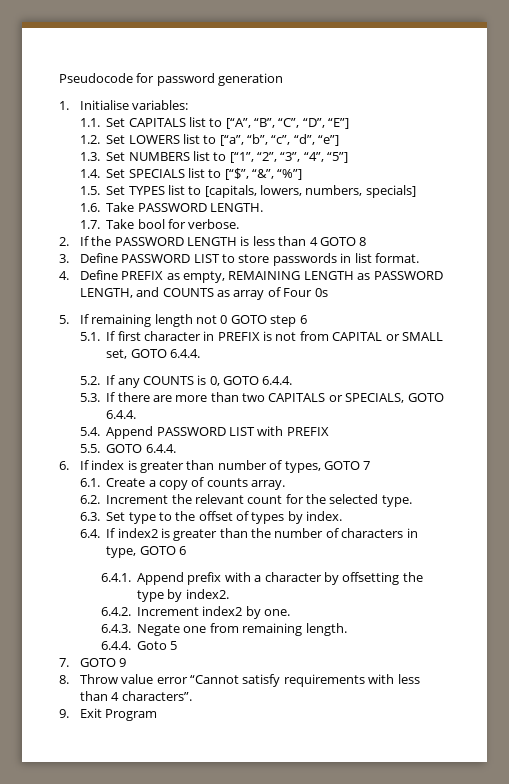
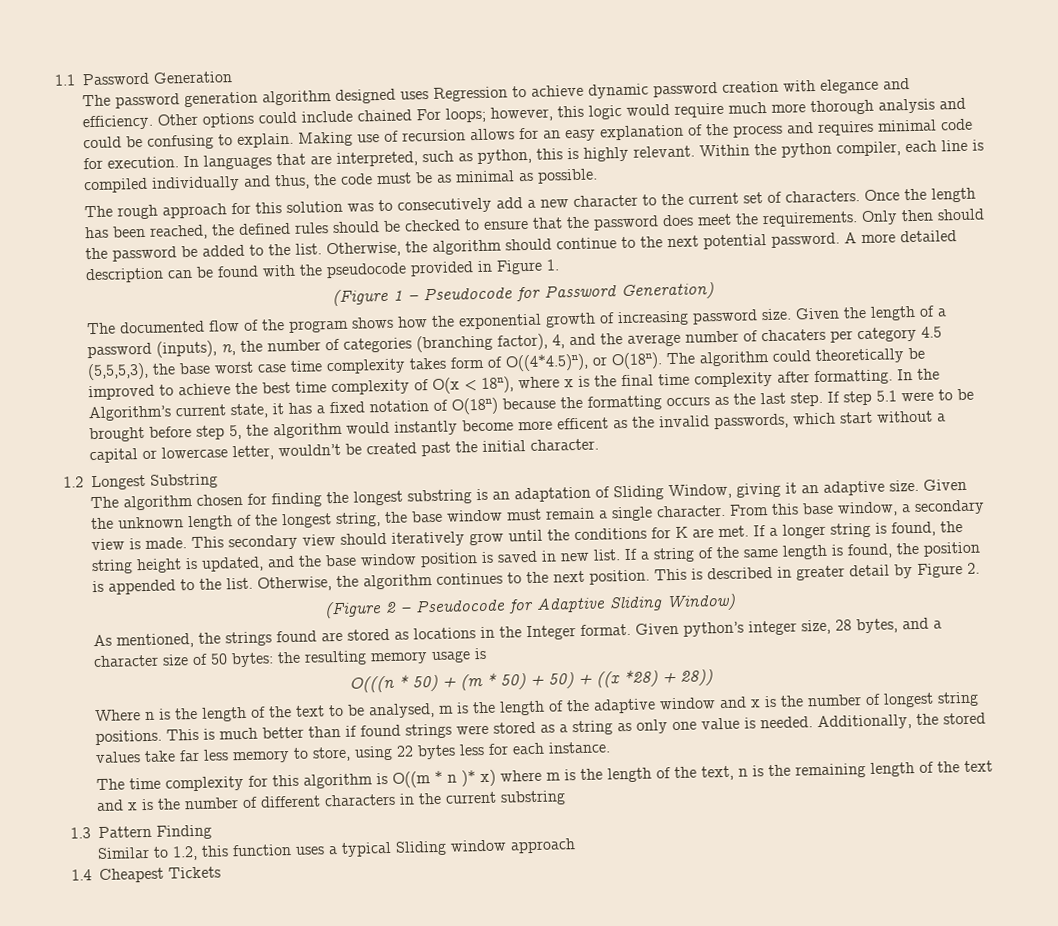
- Pseudocode for password generation
- 1. Initialise variables:
- 1.1. Set CAPITALS list to [“A”, “B”, “C”, “D”, “E”]
- 1.2. Set LOWERS list to [“a”, “b”, “c”, “d”, “e”]
- 1.3. Set NUMBERS list to [“1”, “2”, “3”, “4”, “5”]
- 1.4. Set SPECIALS list to [“$”, “&”, “%”]
- 1.5. Set TYPES list to [capitals, lowers, numbers, specials]
- 1.6. Take PASSWORD LENGTH.
- 1.7. Take bool for verbose.
- 2. If the PASSWORD LENGTH is less than 4 GOTO 8
- 3. Define PASSWORD LIST to store passwords in list format.
- 4. Define PREFIX as empty, REMAINING LENGTH as PASSWORD LENGTH, and COUNTS as array of Four 0s
- 5. If remaining length not 0 GOTO step 6
- 5.1. If first character in PREFIX is not from CAPITAL or SMALL set, GOTO 6.4.4.
- 5.2. If any COUNTS is 0, GOTO 6.4.4.
- 5.3. If there are more than two CAPITALS or SPECIALS, GOTO 6.4.4.
- 5.4. Append PASSWORD LIST with PREFIX
- 5.5. GOTO 6.4.4.
- 6. If index is greater than number of types, GOTO 7
- 6.1. Create a copy of counts array.
- 6.2. Increment the relevant count for the selected type.
- 6.3. Set type to the offset of types by index.
- 6.4. If index2 is greater than the number of characters in type, GOTO 6
- 6.4.1. Append prefix with a character by offsetting the type by index2.
- 6.4.2. Increment index2 by one.
- 6.4.3. Negate one from remaining length.
- 6.4.4. Goto 5
- 7. GOTO 9
- 8. Throw value error “Cannot satisfy requirements with less than 4 characters”.
- 9. Exit Program
+ 1.1 Password Generation
+ The password generation algorithm designed uses Regression to achieve dynamic password creation with elegance and efficiency. Other options could include chained For loops; however, this logic would require much more thorough analysis and could be confusing to explain. Making use of recursion allows for an easy explanation of the process and requires minimal code for execution. In languages that are interpreted, such as python, this is highly relevant. Within the python compiler, each line is compiled individually and thus, the code must be as minimal as possible.
+ The rough approach for this solution was to consecutively add a new character to the current set of characters. Once the length has been reached, the defined rules should be checked to ensure that the password does meet the requirements. Only then should the password be added to the list. Otherwise, the algorithm should continue to the next potential password. A more detailed description can be found with the pseudocode provided in Figure 1.
+ (Figure 1 – Pseudocode for Password Generation)
+ The documented flow of the program shows how the exponential growth of increasing password size. Given the length of a password (inputs), n, the number of categories (branching factor), 4, and the average number of chacaters per category 4.5 (5,5,5,3), the base worst case time complexity takes form of O((4*4.5)n), or O(18n). The algorithm could theoretically be improved to achieve the best time complexity of O(x < 18n), where x is the final time complexity after formatting. In the Algorithm’s current state, it has a fixed notation of O(18n) because the formatting occurs as the last step. If step 5.1 were to be brought before step 5, the algorithm would instantly become more efficent as the invalid passwords, which start without a capital or lowercase letter, wouldn’t be created past the initial character.
+ 1.2 Longest Substring
+ The algorithm chosen for finding the longest substring is an adaptation of Sliding Window, giving it an adaptive size. Given the unknown length of the longest string, the base window must remain a single character. From this base window, a secondary view is made. This secondary view should iteratively grow until the conditions for K are met. If a longer string is found, the string height is updated, and the base window position is saved in new list. If a string of the same length is found, the position is appended to the list. Otherwise, the algorithm continues to the next position. This is described in greater detail by Figure 2.
+ (Figure 2 – Pseudocode for Adaptive Sliding Window)
+ As mentioned, the strings found are stored as locations in the Integer format. Given python’s integer size, 28 bytes, and a character size of 50 bytes: the resulting memory usage is
+ O(((n * 50) + (m * 50) + 50) + ((x *28) + 28))
+ Where n is the length of the text to be analysed, m is the length of the adaptive window and x is the number of longest string positions. This is much better than if found strings were stored as a string as only one value is needed. Additionally, the stored values take far less memory to store, using 22 bytes less for each instance.
+ The time complexity for this algorithm is O((m * n )* x) where m is the length of the text, n is the remaining length of the text and x is the number of different characters in the current substring
+ 1.3 Pattern Finding
+ Similar to 1.2, this function uses a typical Sliding window approach
+ 1.4 Cheapest Tickets

